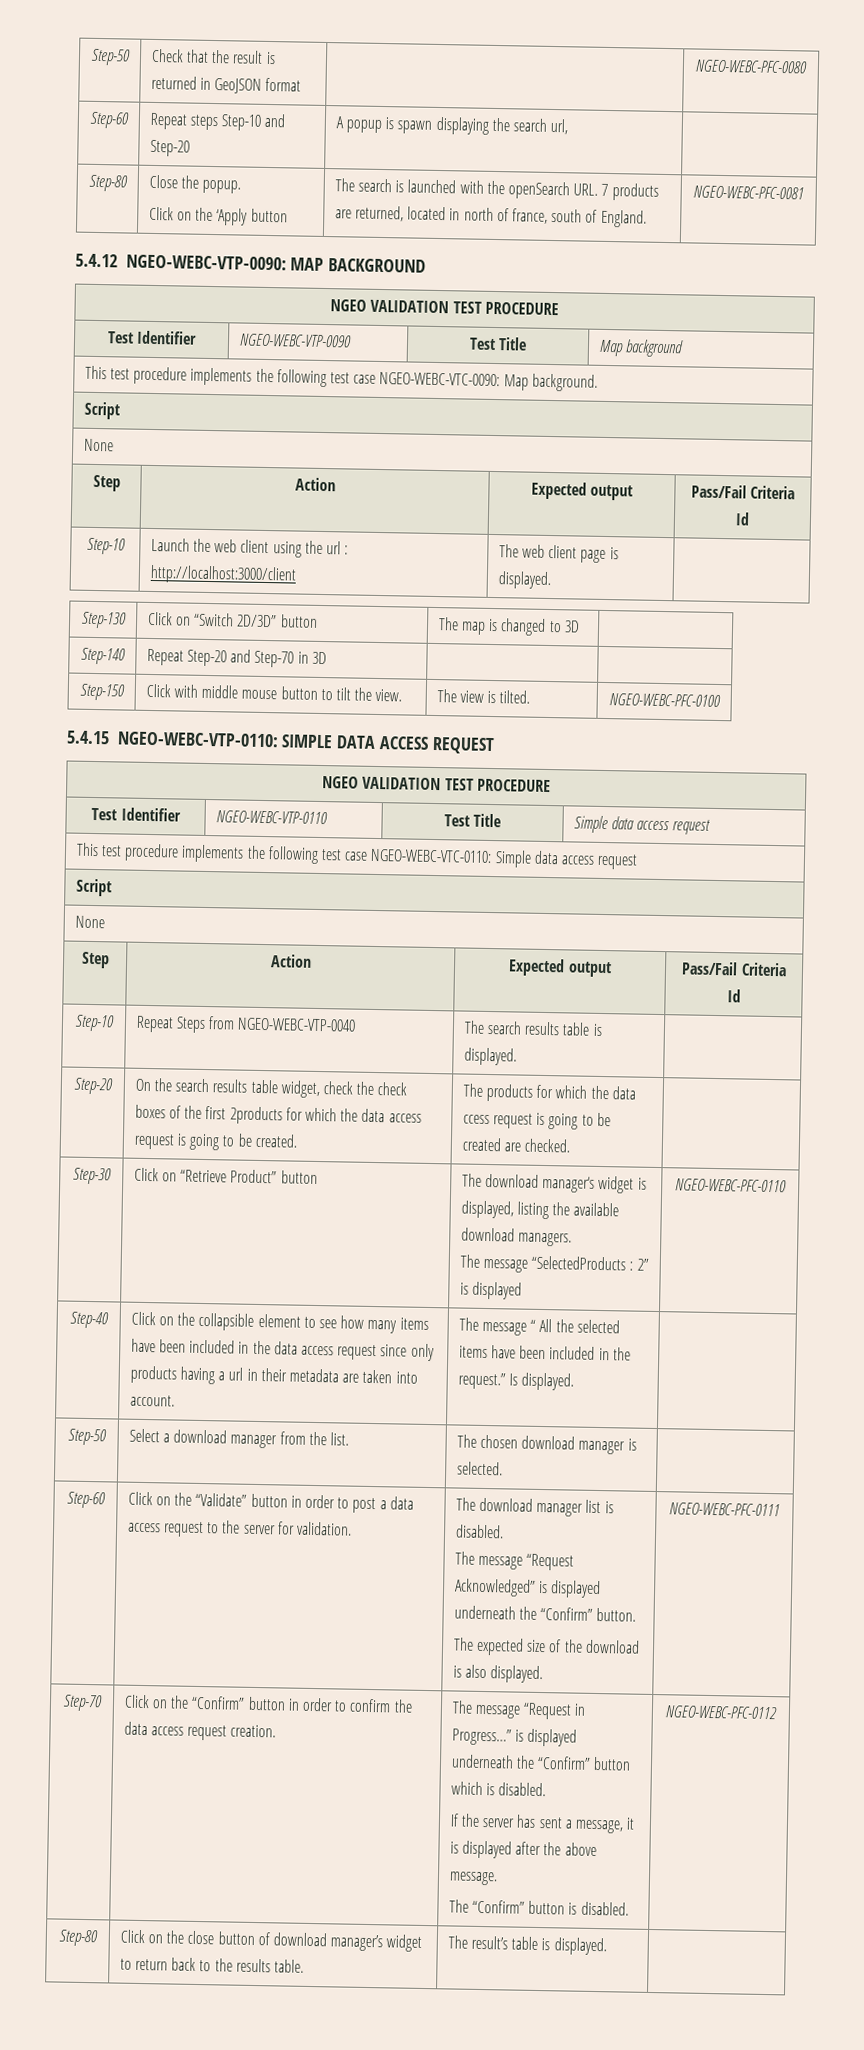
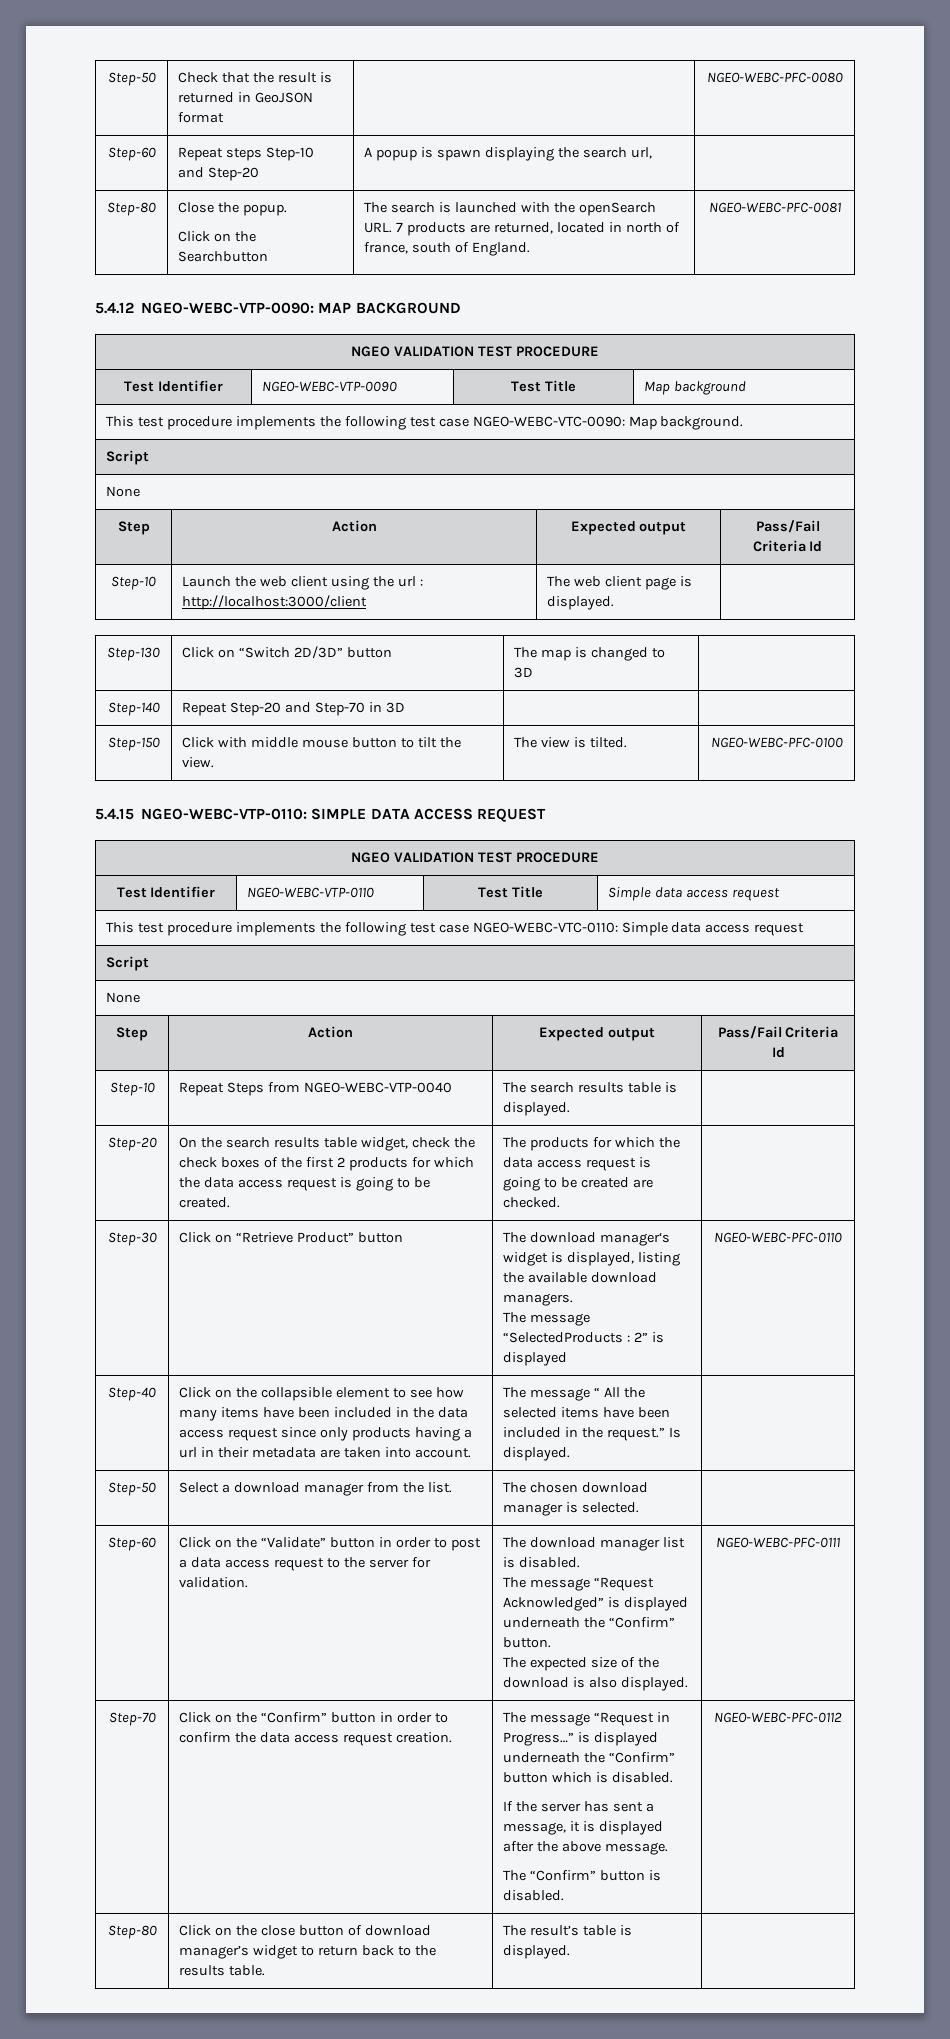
  Step-80 | Close the popup.
- Click on the ‘Apply button | The search is launched with the openSearch URL. 7 products are returned, located in north of france, south of England. | NGEO-WEBC-PFC-0081
+ Click on the Searchbutton | The search is launched with the openSearch URL. 7 products are returned, located in north of france, south of England. | NGEO-WEBC-PFC-0081
- On the search results table widget, check the check boxes of the first 2products for which the data access request is going to be created.
+ On the search results table widget, check the check boxes of the first 2 products for which the data access request is going to be created.
- The products for which the data ccess request is going to be created are checked.
+ The products for which the data access request is going to be created are checked.

